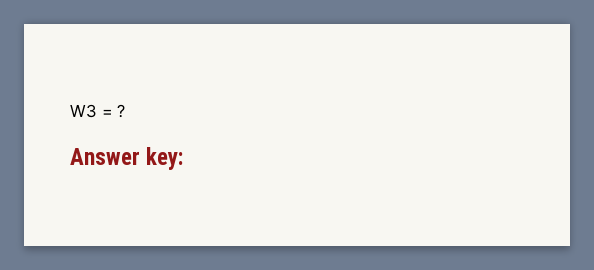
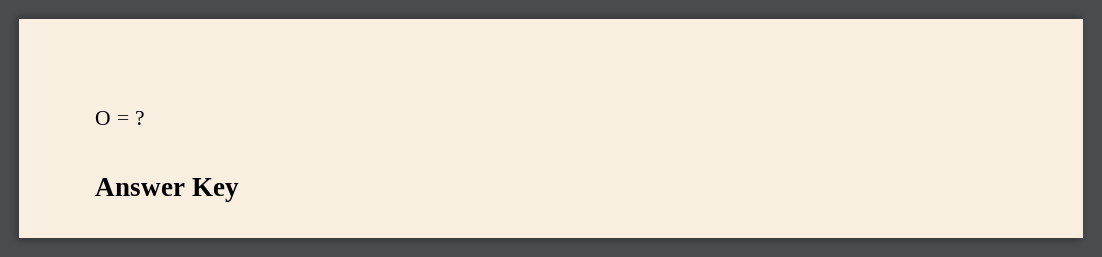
- W3 = ?
+ O = ?
- Answer key:
+ Answer Key

